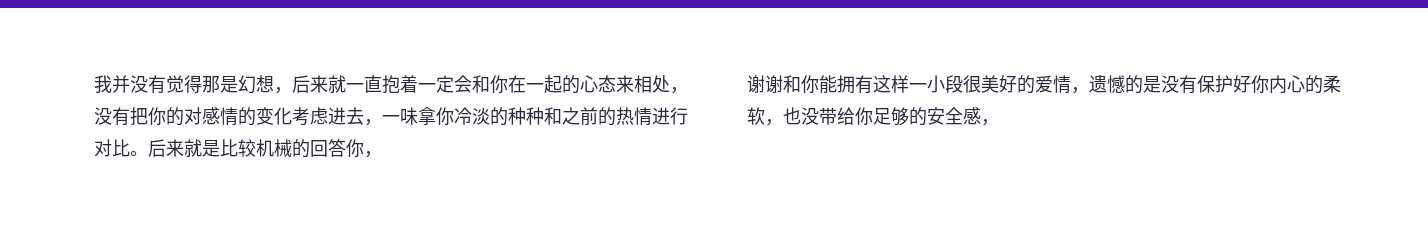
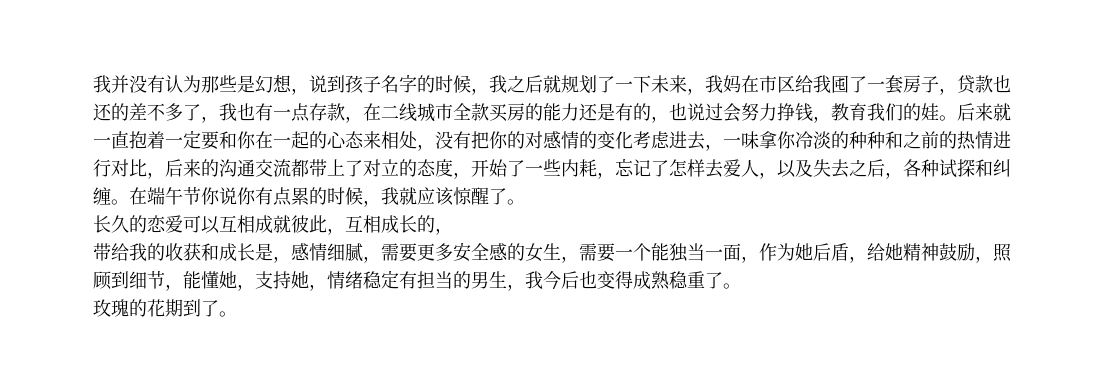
- 我并没有觉得那是幻想，后来就一直抱着一定会和你在一起的心态来相处，没有把你的对感情的变化考虑进去，一味拿你冷淡的种种和之前的热情进行对比。后来就是比较机械的回答你，
- 谢谢和你能拥有这样一小段很美好的爱情，遗憾的是没有保护好你内心的柔软，也没带给你足够的安全感，
+ 我并没有认为那些是幻想，说到孩子名字的时候，我之后就规划了一下未来，我妈在市区给我囤了一套房子，贷款也还的差不多了，我也有一点存款，在二线城市全款买房的能力还是有的，也说过会努力挣钱，教育我们的娃。后来就一直抱着一定要和你在一起的心态来相处，没有把你的对感情的变化考虑进去，一味拿你冷淡的种种和之前的热情进行对比，后来的沟通交流都带上了对立的态度，开始了一些内耗，忘记了怎样去爱人，以及失去之后，各种试探和纠缠。在端午节你说你有点累的时候，我就应该惊醒了。
+ 长久的恋爱可以互相成就彼此，互相成长的，
+ 带给我的收获和成长是，感情细腻，需要更多安全感的女生，需要一个能独当一面，作为她后盾，给她精神鼓励，照顾到细节，能懂她，支持她，情绪稳定有担当的男生，我今后也变得成熟稳重了。
+ 玫瑰的花期到了。

